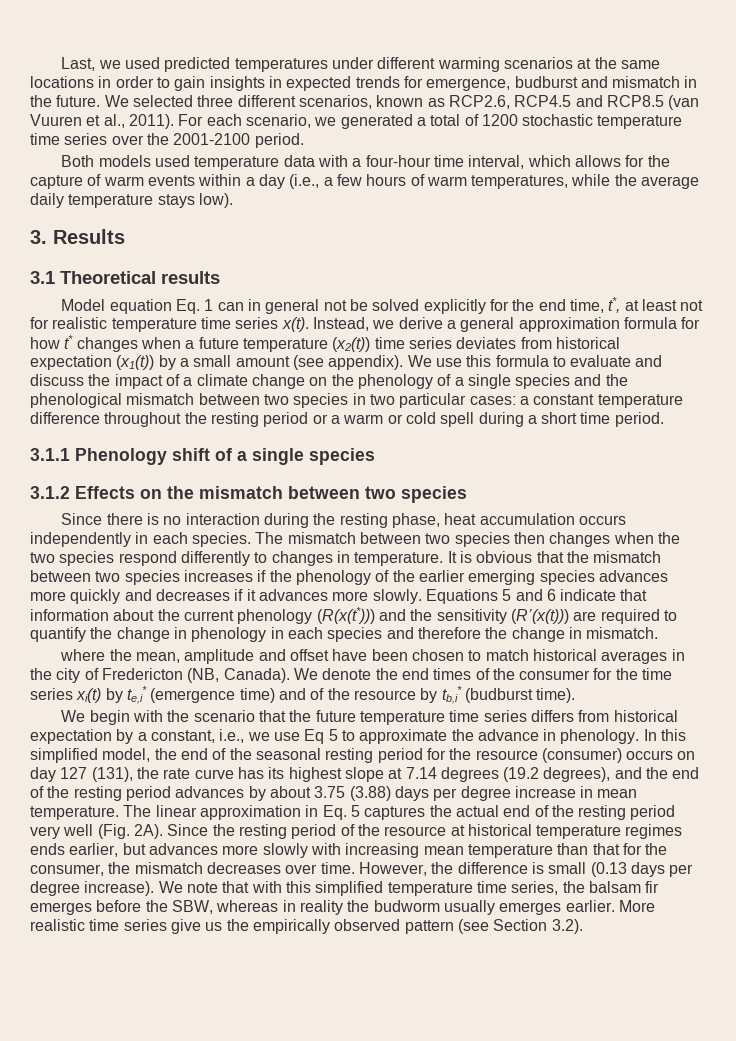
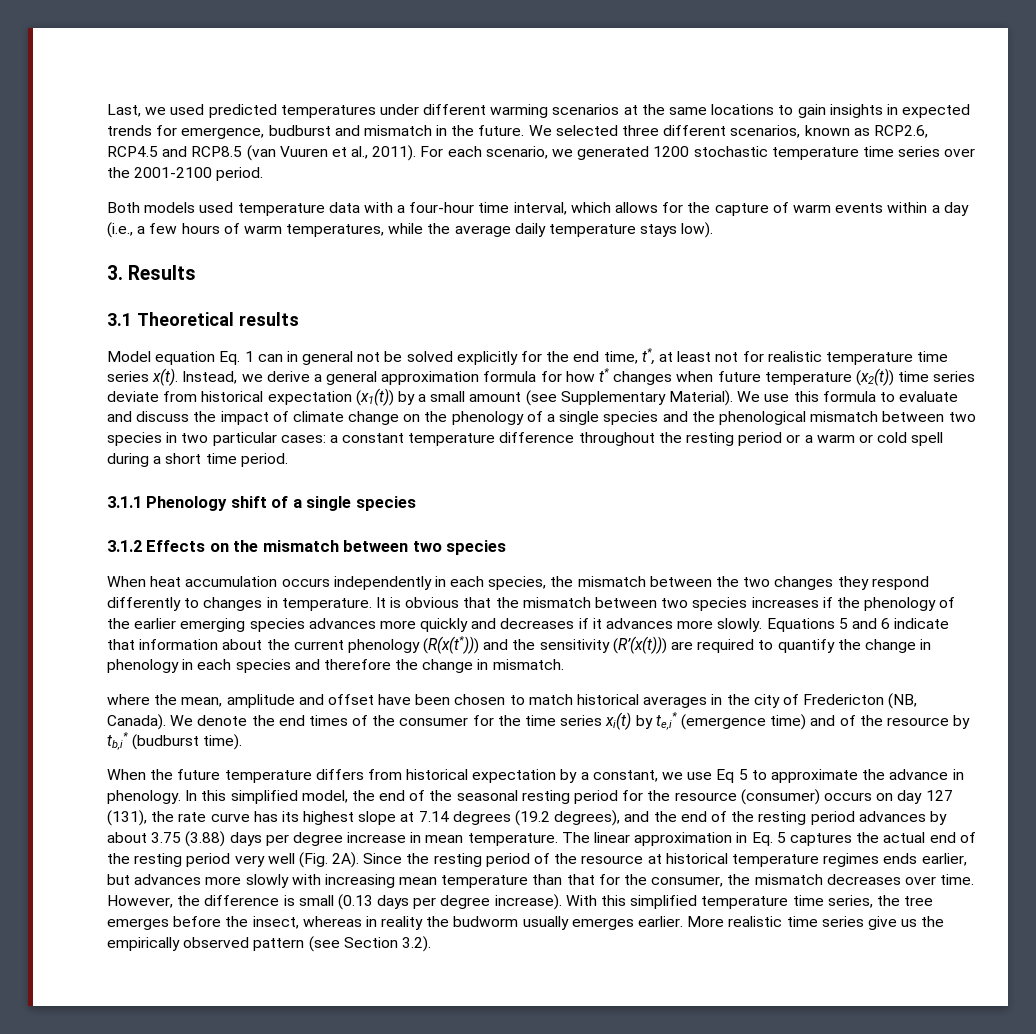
- Last, we used predicted temperatures under different warming scenarios at the same locations in order to gain insights in expected trends for emergence, budburst and mismatch in the future.
+ Last, we used predicted temperatures under different warming scenarios at the same locations to gain insights in expected trends for emergence, budburst and mismatch in the future.
- For each scenario, we generated a total of 1200 stochastic temperature time series over the 2001-2100 period.
+ For each scenario, we generated 1200 stochastic temperature time series over the 2001-2100 period.
- Instead, we derive a general approximation formula for how t* changes when a future temperature (x2(t)) time series deviates from historical expectation (x1(t)) by a small amount (see appendix).
+ Instead, we derive a general approximation formula for how t* changes when future temperature (x2(t)) time series deviate from historical expectation (x1(t)) by a small amount (see Supplementary Material).
- We use this formula to evaluate and discuss the impact of a climate change on the phenology of a single species and the phenological mismatch between two species in two particular cases: a constant temperature difference throughout the resting period or a warm or cold spell during a short time period.
+ We use this formula to evaluate and discuss the impact of climate change on the phenology of a single species and the phenological mismatch between two species in two particular cases: a constant temperature difference throughout the resting period or a warm or cold spell during a short time period.
- Since there is no interaction during the resting phase, heat accumulation occurs independently in each species. The mismatch between two species then changes when the two species respond differently to changes in temperature.
+ When heat accumulation occurs independently in each species, the mismatch between the two changes they respond differently to changes in temperature.
- We begin with the scenario that the future temperature time series differs from historical expectation by a constant, i.e., we use Eq 5 to approximate the advance in phenology.
+ When the future temperature differs from historical expectation by a constant, we use Eq 5 to approximate the advance in phenology.
- We note that with this simplified temperature time series, the balsam fir emerges before the SBW, whereas in reality the budworm usually emerges earlier.
+ With this simplified temperature time series, the tree emerges before the insect, whereas in reality the budworm usually emerges earlier.

